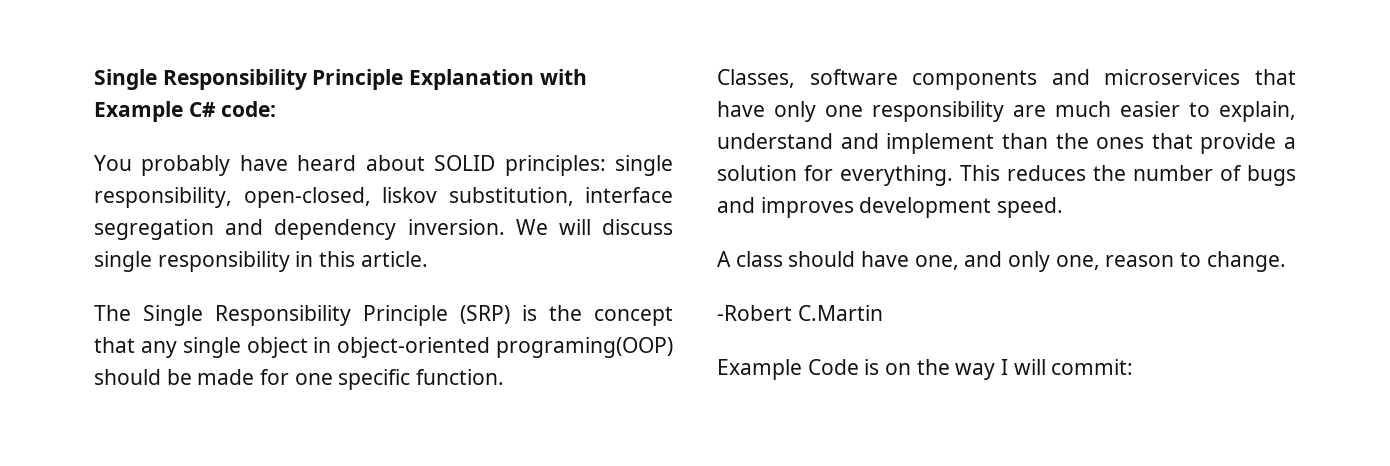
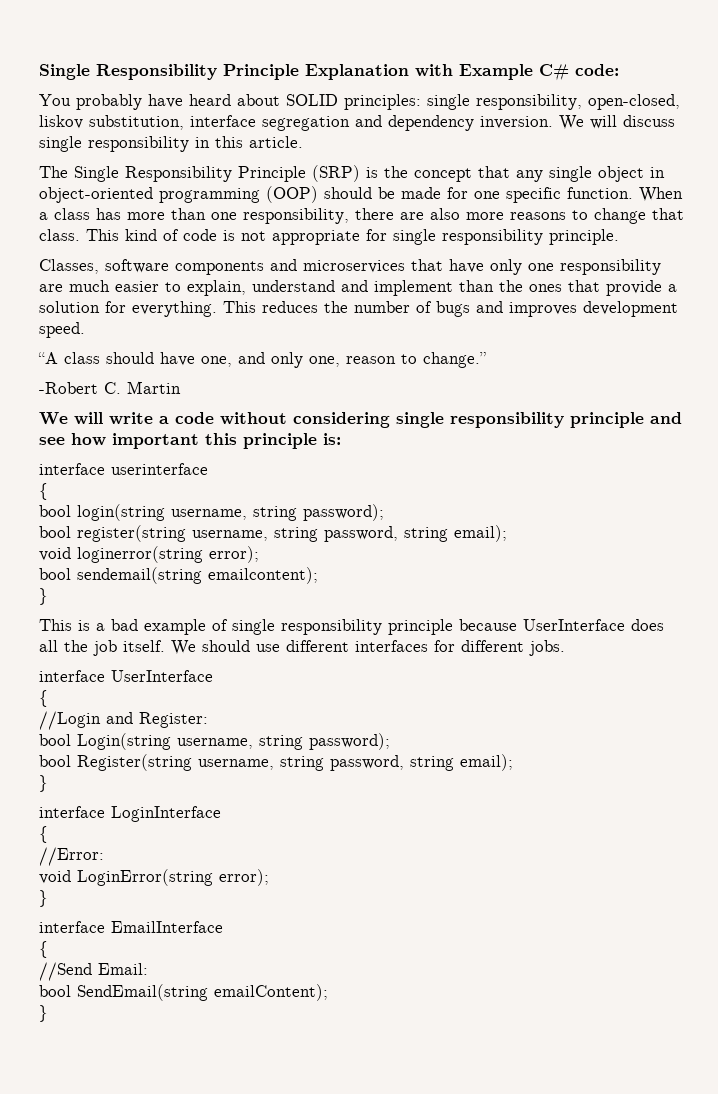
- The Single Responsibility Principle (SRP) is the concept that any single object in object-oriented programing(OOP) should be made for one specific function.
+ The Single Responsibility Principle (SRP) is the concept that any single object in object-oriented programming (OOP) should be made for one specific function. When a class has more than one responsibility, there are also more reasons to change that class. This kind of code is not appropriate for single responsibility principle.
- A class should have one, and only one, reason to change.
+ “A class should have one, and only one, reason to change.”
- -Robert C.Martin
- Example Code is on the way I will commit:
+ -Robert C. Martin
+ We will write a code without considering single responsibility principle and see how important this principle is:
+ interface userinterface
+ {
+ bool login(string username, string password);
+ bool register(string username, string password, string email);
+ void loginerror(string error);
+ bool sendemail(string emailcontent);
+ }
+ This is a bad example of single responsibility principle because UserInterface does all the job itself. We should use different interfaces for different jobs.
+ interface UserInterface
+ {
+ //Login and Register:
+ bool Login(string username, string password);
+ bool Register(string username, string password, string email);
+ }
+ interface LoginInterface
+ {
+ //Error:
+ void LoginError(string error);
+ }
+ interface EmailInterface
+ {
+ //Send Email:
+ bool SendEmail(string emailContent);
+ }

